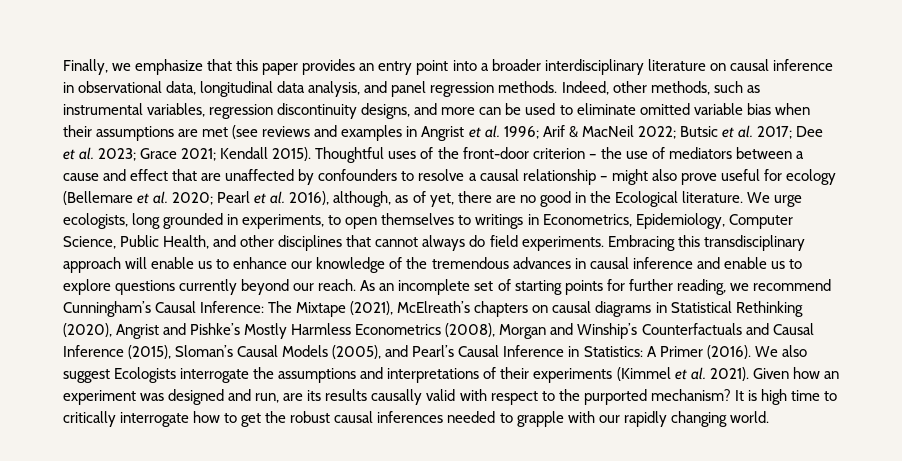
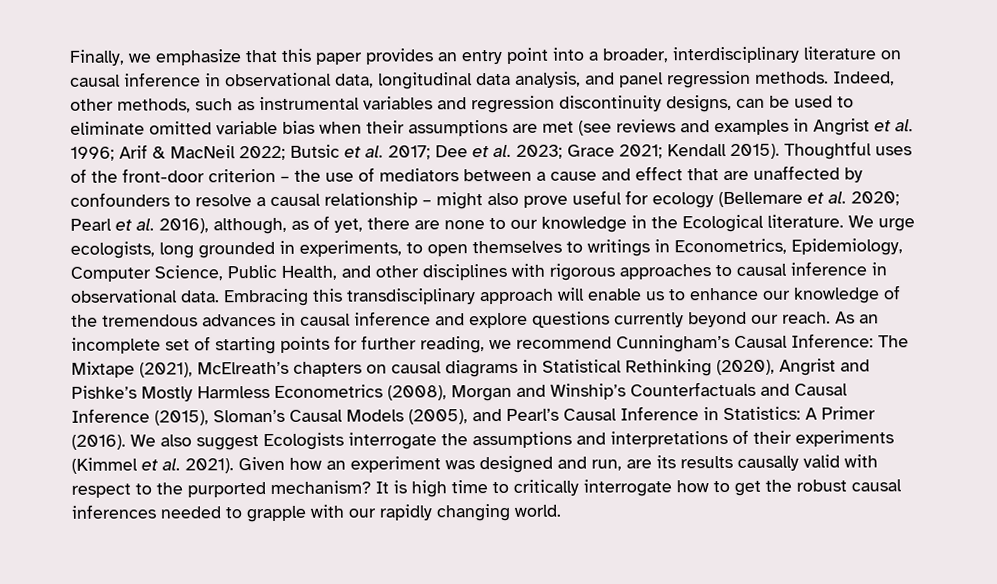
- Finally, we emphasize that this paper provides an entry point into a broader interdisciplinary literature on causal inference in observational data, longitudinal data analysis, and panel regression methods.
+ Finally, we emphasize that this paper provides an entry point into a broader, interdisciplinary literature on causal inference in observational data, longitudinal data analysis, and panel regression methods.
- Indeed, other methods, such as instrumental variables, regression discontinuity designs, and more can be used to eliminate omitted variable bias when their assumptions are met (see reviews and examples in Angrist et al. 1996; Arif & MacNeil 2022; Butsic et al. 2017; Dee et al. 2023; Grace 2021; Kendall 2015).
+ Indeed, other methods, such as instrumental variables and regression discontinuity designs, can be used to eliminate omitted variable bias when their assumptions are met (see reviews and examples in Angrist et al. 1996; Arif & MacNeil 2022; Butsic et al. 2017; Dee et al. 2023; Grace 2021; Kendall 2015).
- Thoughtful uses of the front-door criterion – the use of mediators between a cause and effect that are unaffected by confounders to resolve a causal relationship – might also prove useful for ecology (Bellemare et al. 2020; Pearl et al. 2016), although, as of yet, there are no good in the Ecological literature.
+ Thoughtful uses of the front-door criterion – the use of mediators between a cause and effect that are unaffected by confounders to resolve a causal relationship – might also prove useful for ecology (Bellemare et al. 2020; Pearl et al. 2016), although, as of yet, there are none to our knowledge in the Ecological literature.
- We urge ecologists, long grounded in experiments, to open themselves to writings in Econometrics, Epidemiology, Computer Science, Public Health, and other disciplines that cannot always do field experiments.
+ We urge ecologists, long grounded in experiments, to open themselves to writings in Econometrics, Epidemiology, Computer Science, Public Health, and other disciplines with rigorous approaches to causal inference in observational data.
- Embracing this transdisciplinary approach will enable us to enhance our knowledge of the tremendous advances in causal inference and enable us to explore questions currently beyond our reach.
+ Embracing this transdisciplinary approach will enable us to enhance our knowledge of the tremendous advances in causal inference and explore questions currently beyond our reach.

